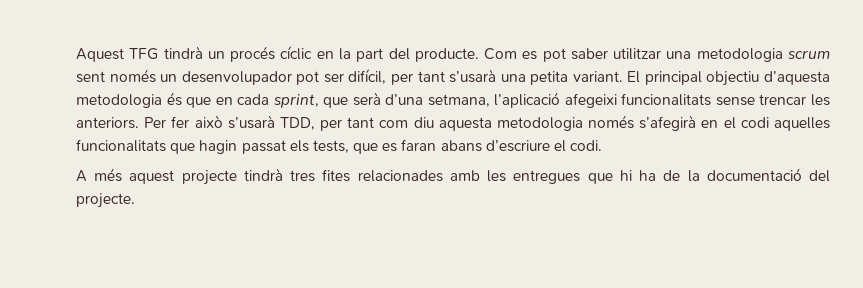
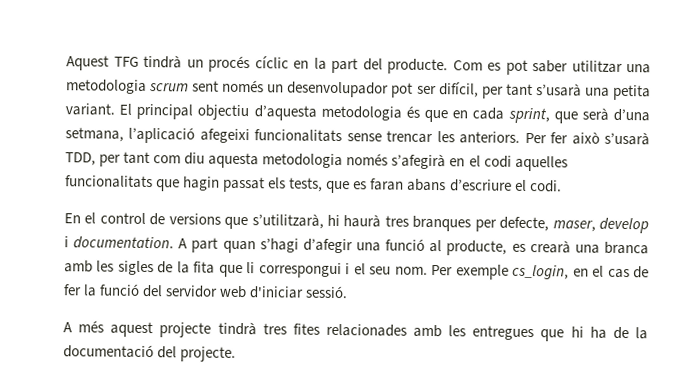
+ En el control de versions que s’utilitzarà, hi haurà tres branques per defecte, maser, develop i documentation. A part quan s’hagi d’afegir una funció al producte, es crearà una branca amb les sigles de la fita que li correspongui i el seu nom. Per exemple cs_login, en el cas de fer la funció del servidor web d'iniciar sessió.

